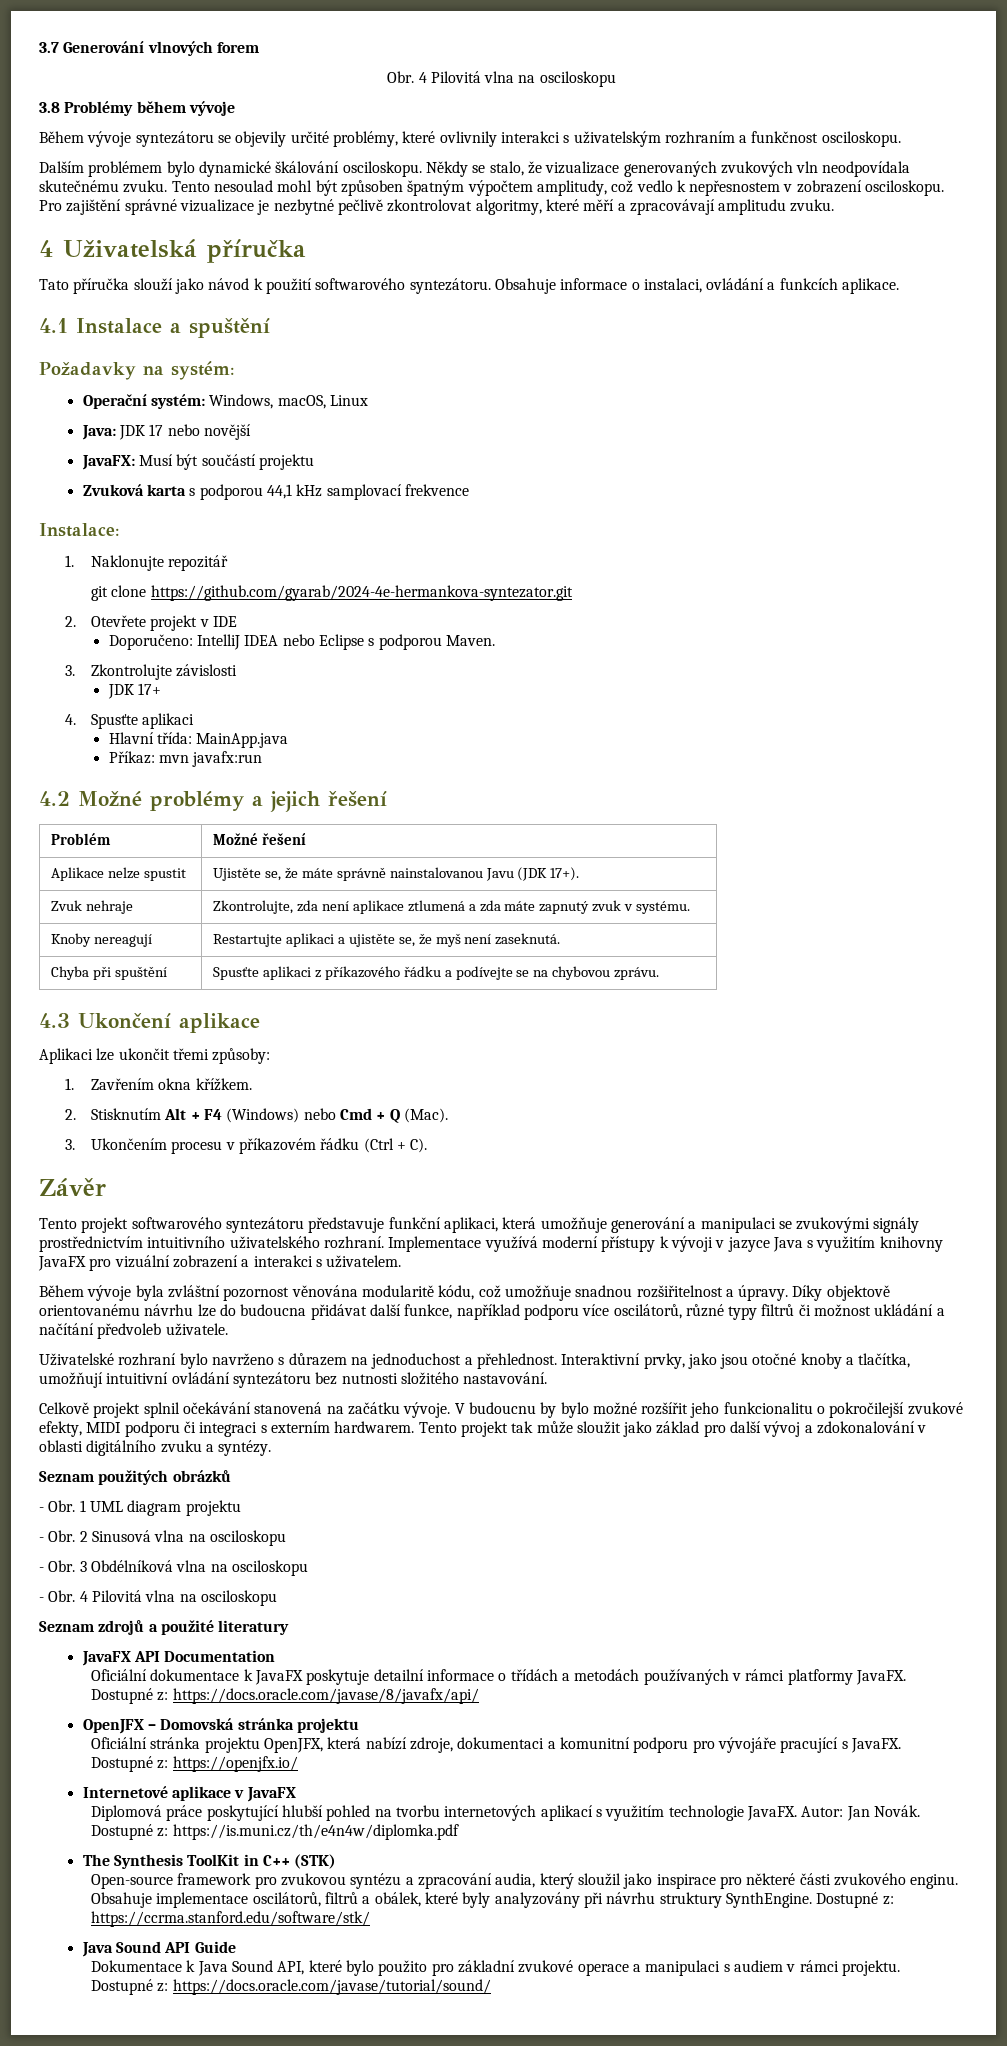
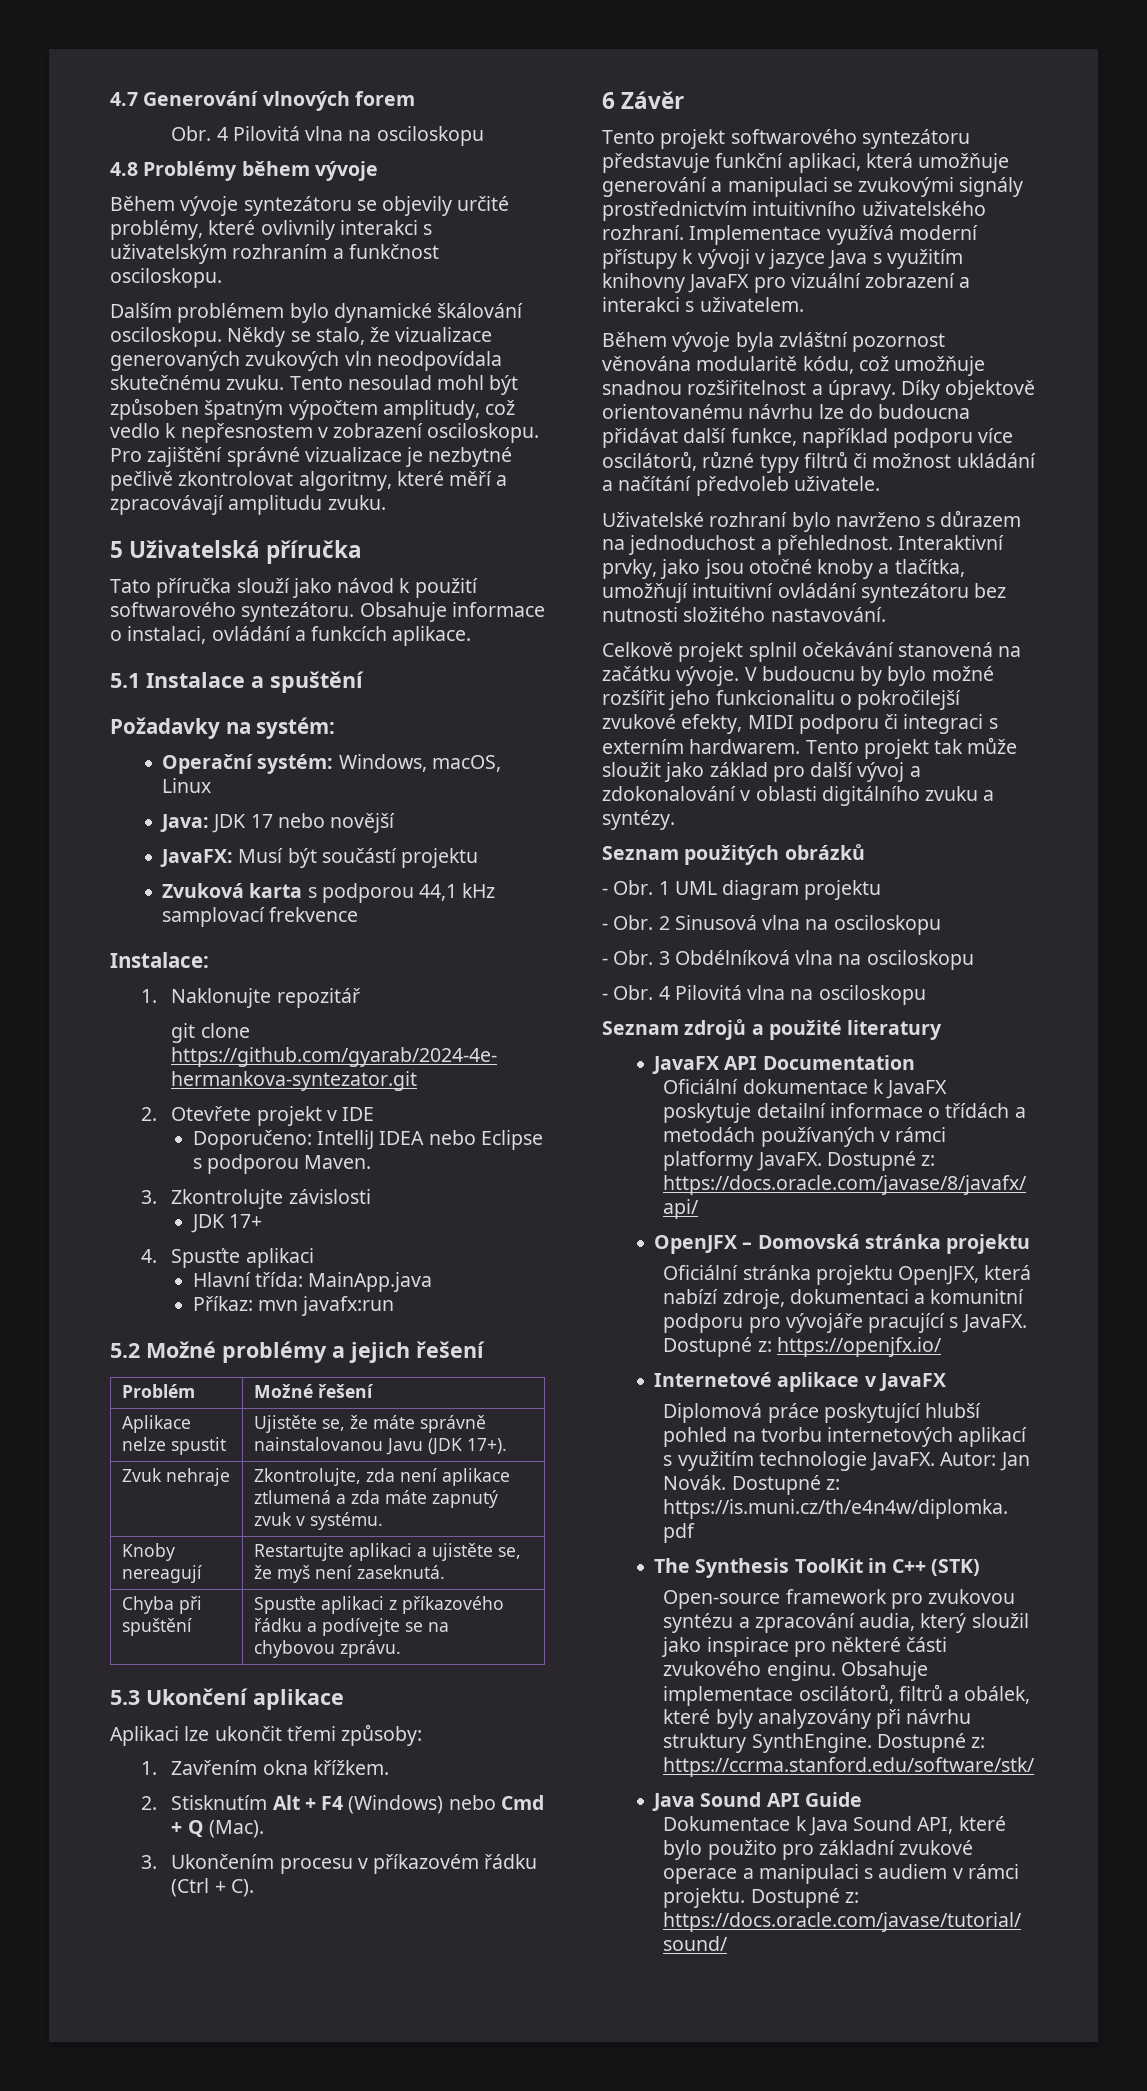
- 3.7 Generování vlnových forem
+ 4.7 Generování vlnových forem
- 3.8 Problémy během vývoje
+ 4.8 Problémy během vývoje
- 4 Uživatelská příručka
+ 5 Uživatelská příručka
- 4.1 Instalace a spuštění
+ 5.1 Instalace a spuštění
- 4.2 Možné problémy a jejich řešení
+ 5.2 Možné problémy a jejich řešení
- 4.3 Ukončení aplikace
+ 5.3 Ukončení aplikace
- Závěr
+ 6 Závěr

